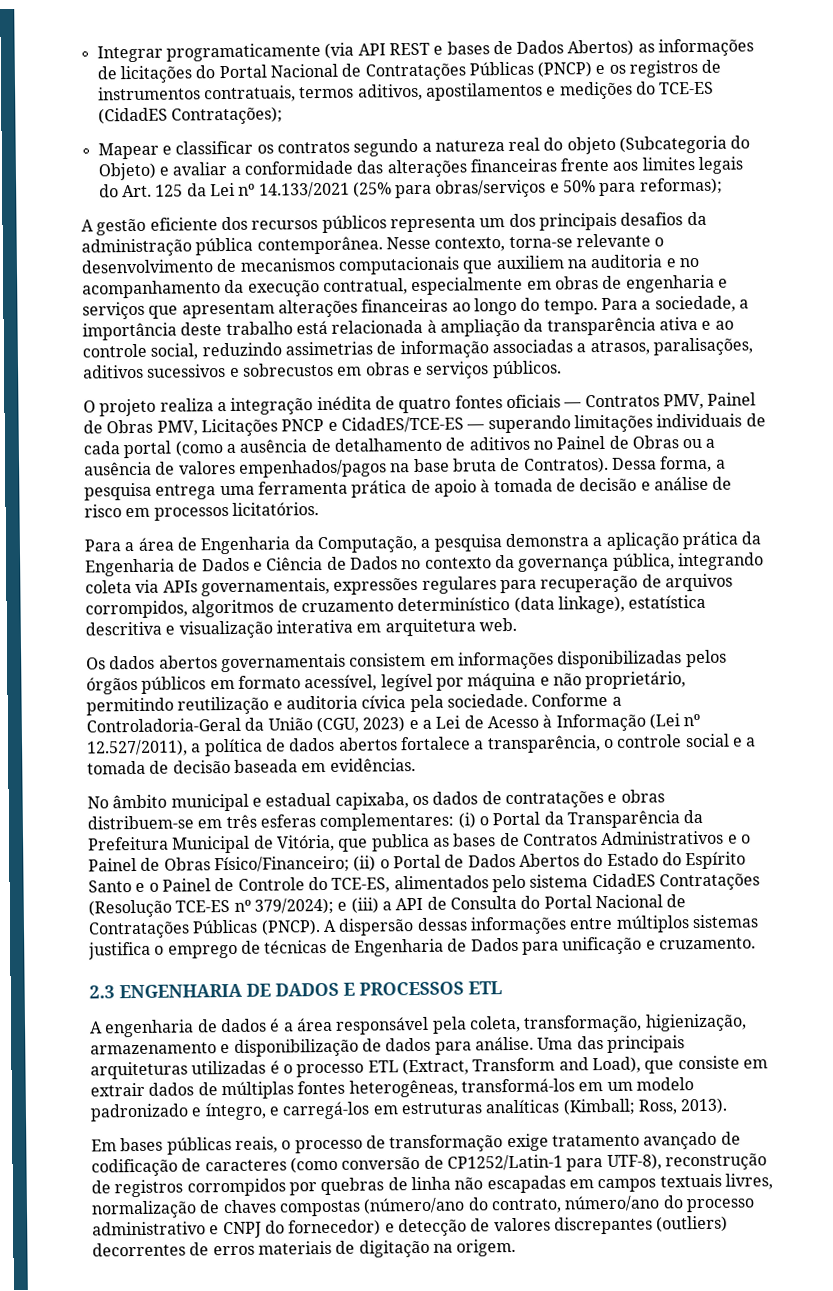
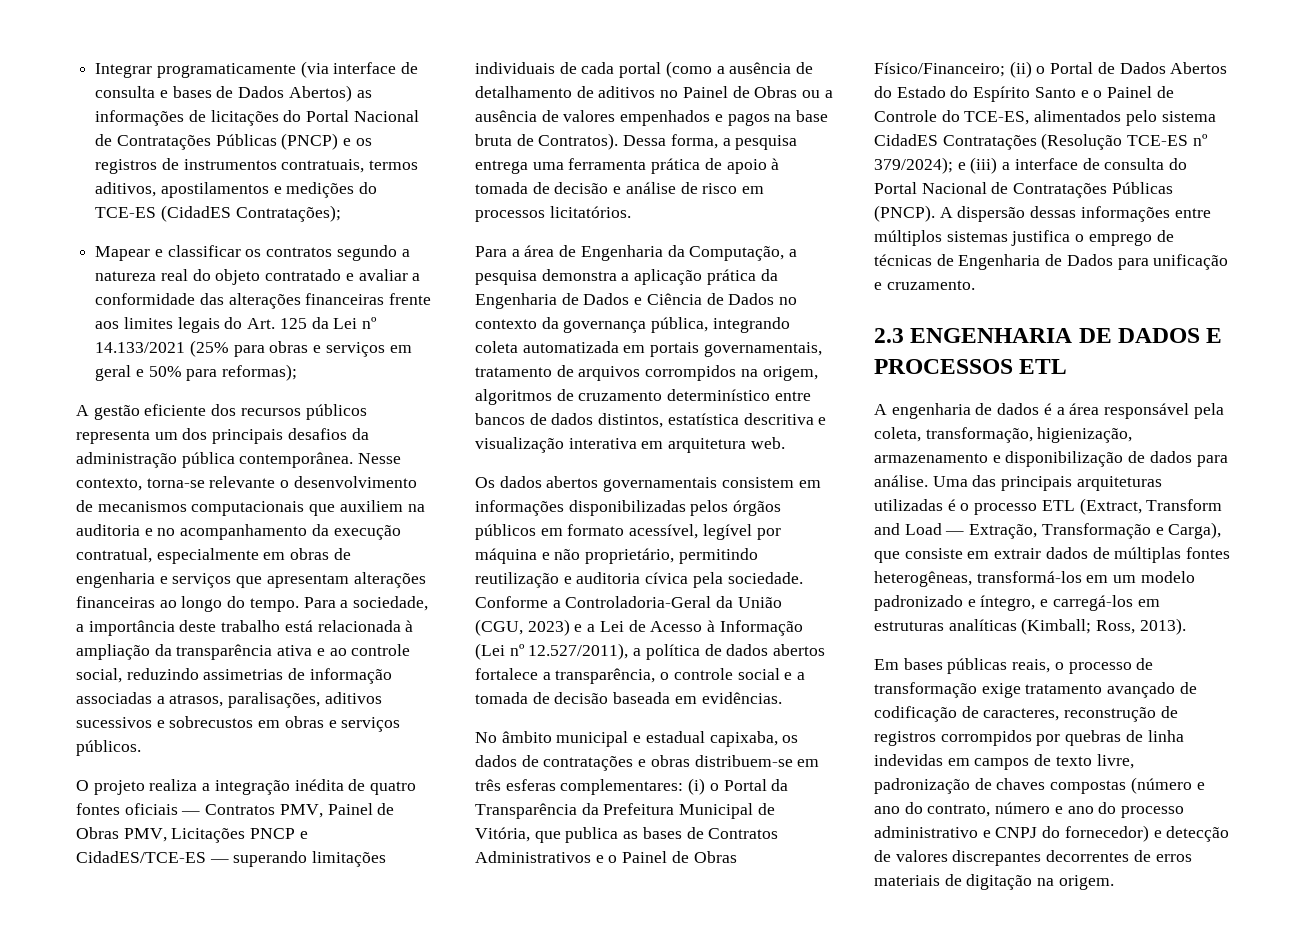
- Integrar programaticamente (via API REST e bases de Dados Abertos) as informações de licitações do Portal Nacional de Contratações Públicas (PNCP) e os registros de instrumentos contratuais, termos aditivos, apostilamentos e medições do TCE-ES (CidadES Contratações);
+ Integrar programaticamente (via interface de consulta e bases de Dados Abertos) as informações de licitações do Portal Nacional de Contratações Públicas (PNCP) e os registros de instrumentos contratuais, termos aditivos, apostilamentos e medições do TCE-ES (CidadES Contratações);
- Mapear e classificar os contratos segundo a natureza real do objeto (Subcategoria do Objeto) e avaliar a conformidade das alterações financeiras frente aos limites legais do Art. 125 da Lei nº 14.133/2021 (25% para obras/serviços e 50% para reformas);
+ Mapear e classificar os contratos segundo a natureza real do objeto contratado e avaliar a conformidade das alterações financeiras frente aos limites legais do Art. 125 da Lei nº 14.133/2021 (25% para obras e serviços em geral e 50% para reformas);
- O projeto realiza a integração inédita de quatro fontes oficiais — Contratos PMV, Painel de Obras PMV, Licitações PNCP e CidadES/TCE-ES — superando limitações individuais de cada portal (como a ausência de detalhamento de aditivos no Painel de Obras ou a ausência de valores empenhados/pagos na base bruta de Contratos).
+ O projeto realiza a integração inédita de quatro fontes oficiais — Contratos PMV, Painel de Obras PMV, Licitações PNCP e CidadES/TCE-ES — superando limitações individuais de cada portal (como a ausência de detalhamento de aditivos no Painel de Obras ou a ausência de valores empenhados e pagos na base bruta de Contratos).
- Para a área de Engenharia da Computação, a pesquisa demonstra a aplicação prática da Engenharia de Dados e Ciência de Dados no contexto da governança pública, integrando coleta via APIs governamentais, expressões regulares para recuperação de arquivos corrompidos, algoritmos de cruzamento determinístico (data linkage), estatística descritiva e visualização interativa em arquitetura web.
+ Para a área de Engenharia da Computação, a pesquisa demonstra a aplicação prática da Engenharia de Dados e Ciência de Dados no contexto da governança pública, integrando coleta automatizada em portais governamentais, tratamento de arquivos corrompidos na origem, algoritmos de cruzamento determinístico entre bancos de dados distintos, estatística descritiva e visualização interativa em arquitetura web.
- e (iii) a API de Consulta do Portal Nacional de Contratações Públicas (PNCP).
+ e (iii) a interface de consulta do Portal Nacional de Contratações Públicas (PNCP).
- Uma das principais arquiteturas utilizadas é o processo ETL (Extract, Transform and Load), que consiste em extrair dados de múltiplas fontes heterogêneas, transformá-los em um modelo padronizado e íntegro, e carregá-los em estruturas analíticas (Kimball; Ross, 2013).
+ Uma das principais arquiteturas utilizadas é o processo ETL (Extract, Transform and Load — Extração, Transformação e Carga), que consiste em extrair dados de múltiplas fontes heterogêneas, transformá-los em um modelo padronizado e íntegro, e carregá-los em estruturas analíticas (Kimball; Ross, 2013).
- Em bases públicas reais, o processo de transformação exige tratamento avançado de codificação de caracteres (como conversão de CP1252/Latin-1 para UTF-8), reconstrução de registros corrompidos por quebras de linha não escapadas em campos textuais livres, normalização de chaves compostas (número/ano do contrato, número/ano do processo administrativo e CNPJ do fornecedor) e detecção de valores discrepantes (outliers) decorrentes de erros materiais de digitação na origem.
+ Em bases públicas reais, o processo de transformação exige tratamento avançado de codificação de caracteres, reconstrução de registros corrompidos por quebras de linha indevidas em campos de texto livre, padronização de chaves compostas (número e ano do contrato, número e ano do processo administrativo e CNPJ do fornecedor) e detecção de valores discrepantes decorrentes de erros materiais de digitação na origem.

